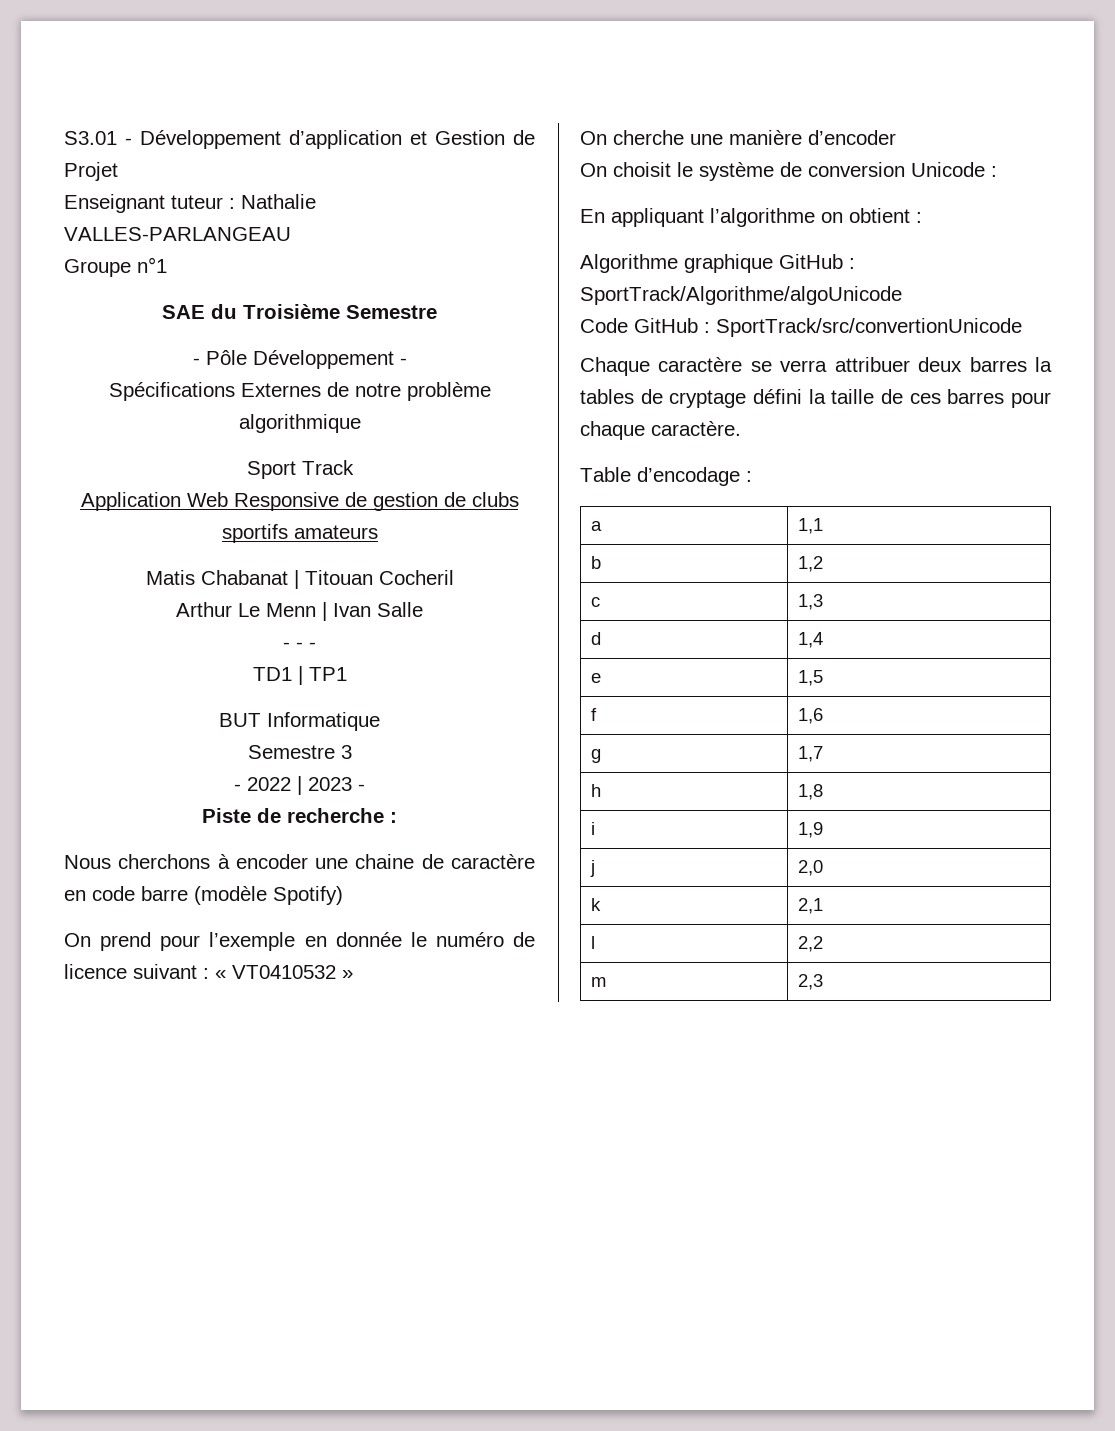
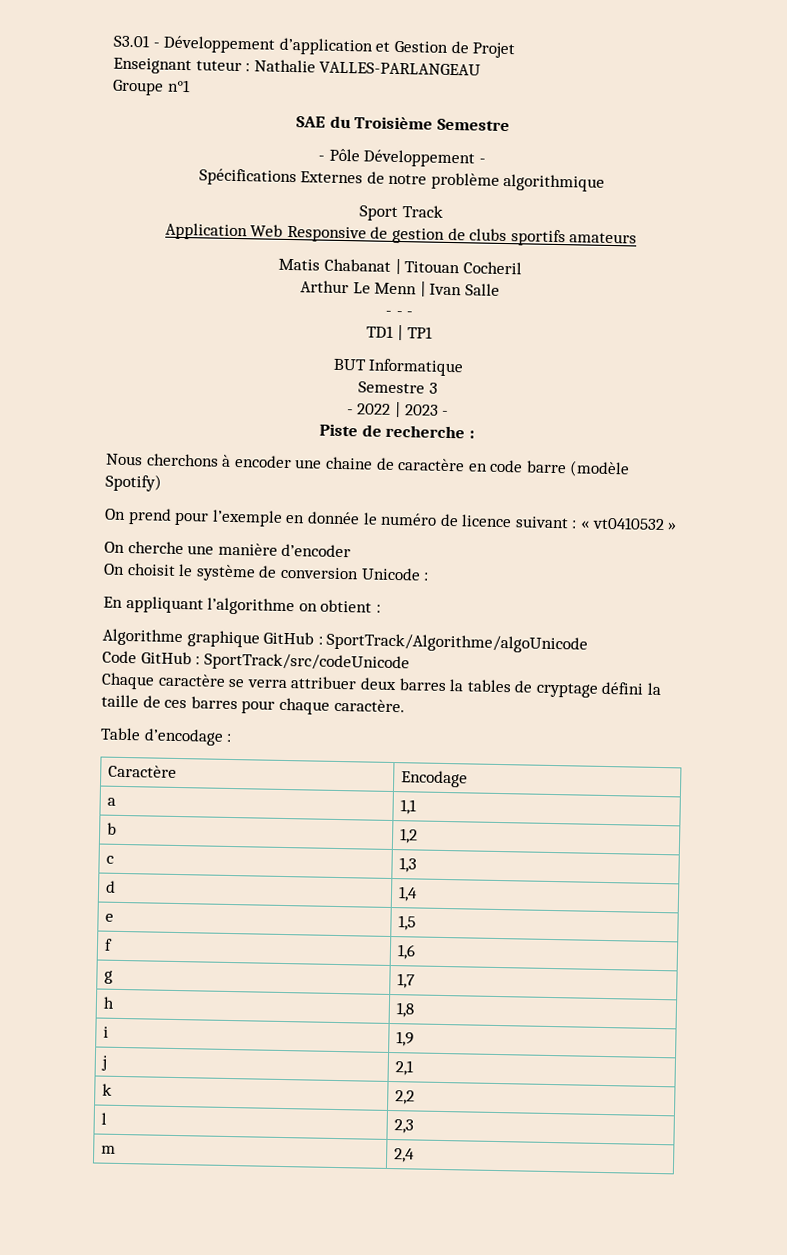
- On prend pour l’exemple en donnée le numéro de licence suivant : « VT0410532 »
+ On prend pour l’exemple en donnée le numéro de licence suivant : « vt0410532 »
- Code GitHub : SportTrack/src/convertionUnicode
+ Code GitHub : SportTrack/src/codeUnicode
+ Caractère | Encodage
- j | 2,0
+ j | 2,1
- k | 2,1
+ k | 2,2
- l | 2,2
+ l | 2,3
- m | 2,3
+ m | 2,4

